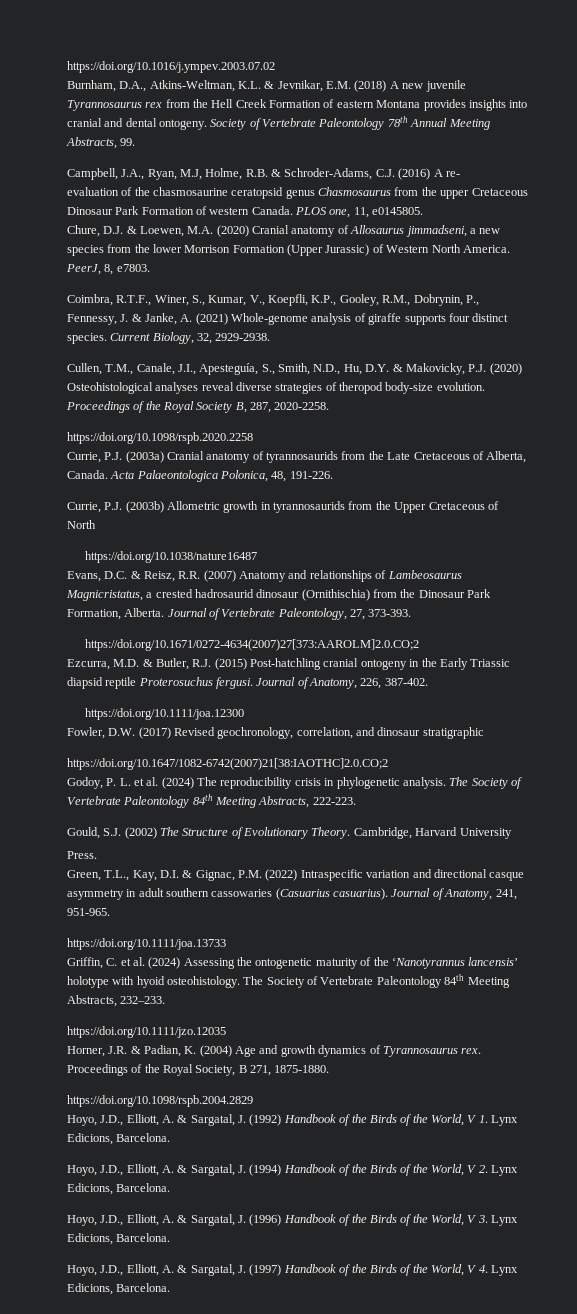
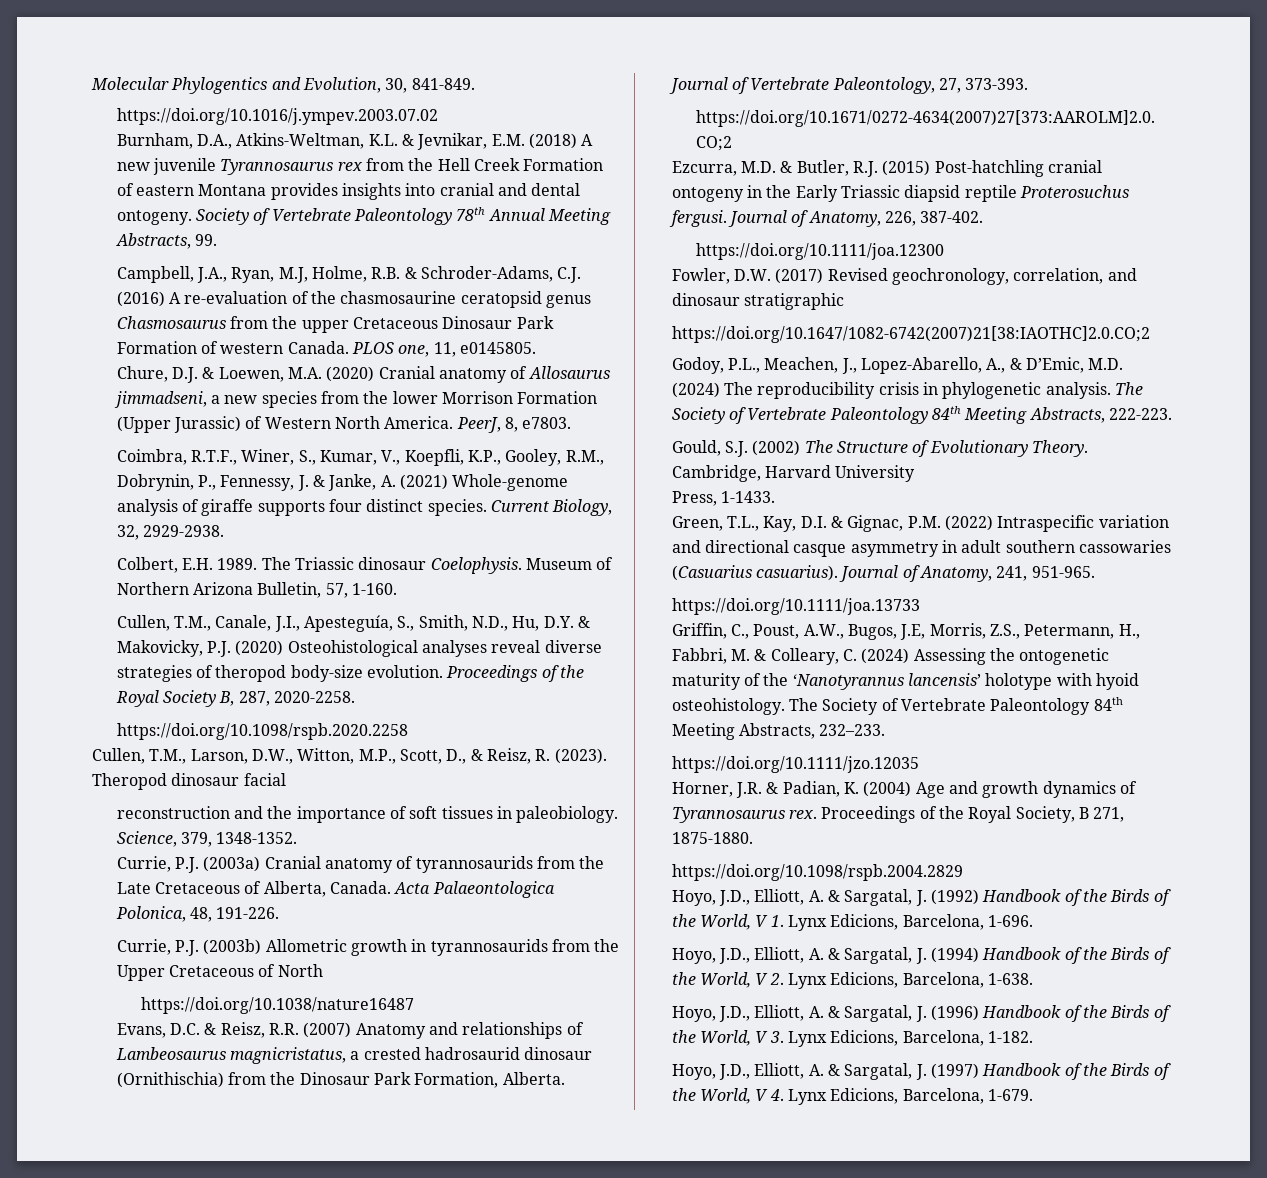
+ Molecular Phylogentics and Evolution, 30, 841-849.
- Campbell, J.A., Ryan, M.J, Holme, R.B. & Schroder-Adams, C.J. (2016) A re-
- evaluation of the chasmosaurine ceratopsid genus Chasmosaurus from the upper Cretaceous Dinosaur Park Formation of western Canada.
+ Campbell, J.A., Ryan, M.J, Holme, R.B. & Schroder-Adams, C.J. (2016) A re-evaluation of the chasmosaurine ceratopsid genus Chasmosaurus from the upper Cretaceous Dinosaur Park Formation of western Canada.
+ Colbert, E.H. 1989. The Triassic dinosaur Coelophysis. Museum of Northern Arizona Bulletin, 57, 1-160.
+ Cullen, T.M., Larson, D.W., Witton, M.P., Scott, D., & Reisz, R. (2023). Theropod dinosaur facial
+ reconstruction and the importance of soft tissues in paleobiology. Science, 379, 1348-1352.
- Evans, D.C. & Reisz, R.R. (2007) Anatomy and relationships of Lambeosaurus Magnicristatus, a crested hadrosaurid dinosaur (Ornithischia) from the Dinosaur Park Formation, Alberta.
+ Evans, D.C. & Reisz, R.R. (2007) Anatomy and relationships of Lambeosaurus magnicristatus, a crested hadrosaurid dinosaur (Ornithischia) from the Dinosaur Park Formation, Alberta.
- Godoy, P. L. et al. (2024) The reproducibility crisis in phylogenetic analysis.
+ Godoy, P.L., Meachen, J., Lopez-Abarello, A., & D’Emic, M.D. (2024) The reproducibility crisis in phylogenetic analysis.
- Press.
+ Press, 1-1433.
- Griffin, C. et al. (2024) Assessing the ontogenetic maturity of the ‘Nanotyrannus lancensis’ holotype with hyoid osteohistology.
+ Griffin, C., Poust, A.W., Bugos, J.E, Morris, Z.S., Petermann, H., Fabbri, M. & Colleary, C. (2024) Assessing the ontogenetic maturity of the ‘Nanotyrannus lancensis’ holotype with hyoid osteohistology.
- Hoyo, J.D., Elliott, A. & Sargatal, J. (1992) Handbook of the Birds of the World, V 1. Lynx Edicions, Barcelona.
+ Hoyo, J.D., Elliott, A. & Sargatal, J. (1992) Handbook of the Birds of the World, V 1. Lynx Edicions, Barcelona, 1-696.
- Hoyo, J.D., Elliott, A. & Sargatal, J. (1994) Handbook of the Birds of the World, V 2. Lynx Edicions, Barcelona.
+ Hoyo, J.D., Elliott, A. & Sargatal, J. (1994) Handbook of the Birds of the World, V 2. Lynx Edicions, Barcelona, 1-638.
- Hoyo, J.D., Elliott, A. & Sargatal, J. (1996) Handbook of the Birds of the World, V 3. Lynx Edicions, Barcelona.
+ Hoyo, J.D., Elliott, A. & Sargatal, J. (1996) Handbook of the Birds of the World, V 3. Lynx Edicions, Barcelona, 1-182.
- Hoyo, J.D., Elliott, A. & Sargatal, J. (1997) Handbook of the Birds of the World, V 4. Lynx Edicions, Barcelona.
+ Hoyo, J.D., Elliott, A. & Sargatal, J. (1997) Handbook of the Birds of the World, V 4. Lynx Edicions, Barcelona, 1-679.

